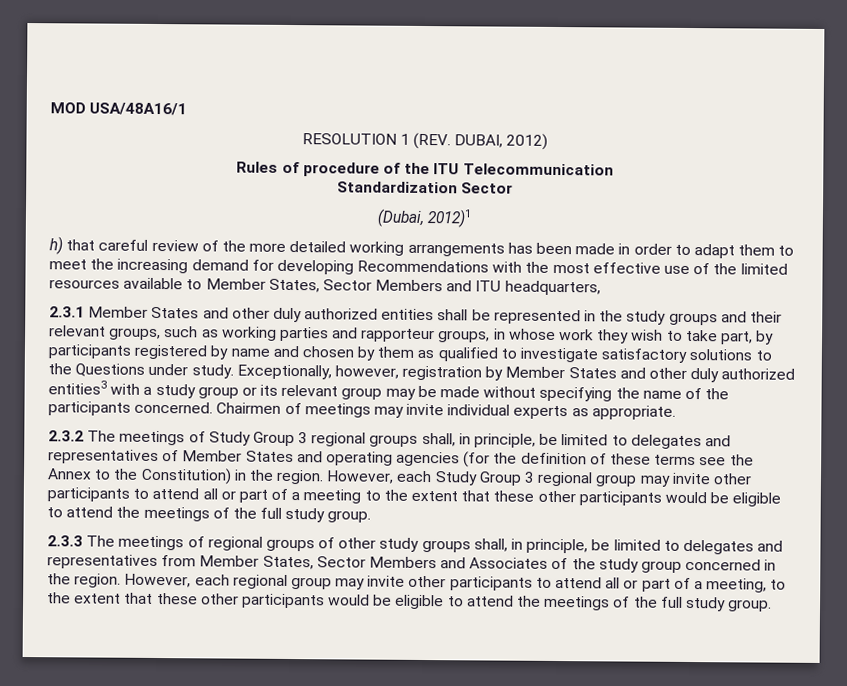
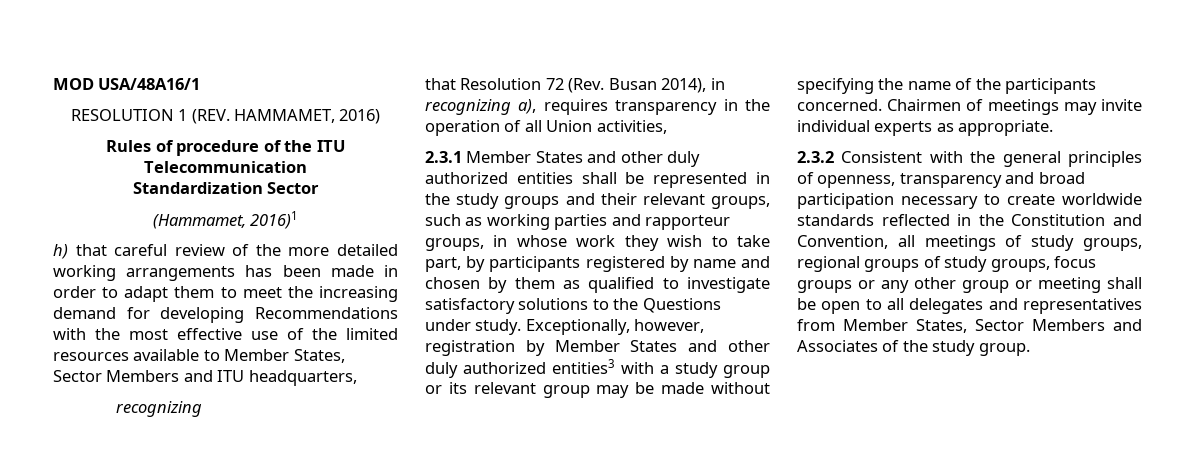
- RESOLUTION 1 (REV. DUBAI, 2012)
+ RESOLUTION 1 (REV. HAMMAMET, 2016)
- (Dubai, 2012)1
+ (Hammamet, 2016)1
  h) that careful review of the more detailed working arrangements has been made in order to adapt them to meet the increasing demand for developing Recommendations with the most effective use of the limited resources available to Member States, Sector Members and ITU headquarters,
+ recognizing
+ that Resolution 72 (Rev. Busan 2014), in recognizing a), requires transparency in the operation of all Union activities,
- 2.3.2 The meetings of Study Group 3 regional groups shall, in principle, be limited to delegates and representatives of Member States and operating agencies (for the definition of these terms see the Annex to the Constitution) in the region. However, each Study Group 3 regional group may invite other participants to attend all or part of a meeting to the extent that these other participants would be eligible to attend the meetings of the full study group.
- 2.3.3 The meetings of regional groups of other study groups shall, in principle, be limited to delegates and representatives from Member States, Sector Members and Associates of the study group concerned in the region. However, each regional group may invite other participants to attend all or part of a meeting, to the extent that these other participants would be eligible to attend the meetings of the full study group.
+ 2.3.2 Consistent with the general principles of openness, transparency and broad participation necessary to create worldwide standards reflected in the Constitution and Convention, all meetings of study groups, regional groups of study groups, focus groups or any other group or meeting shall be open to all delegates and representatives from Member States, Sector Members and Associates of the study group.

